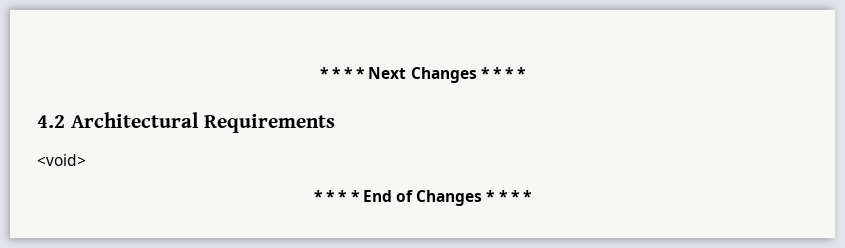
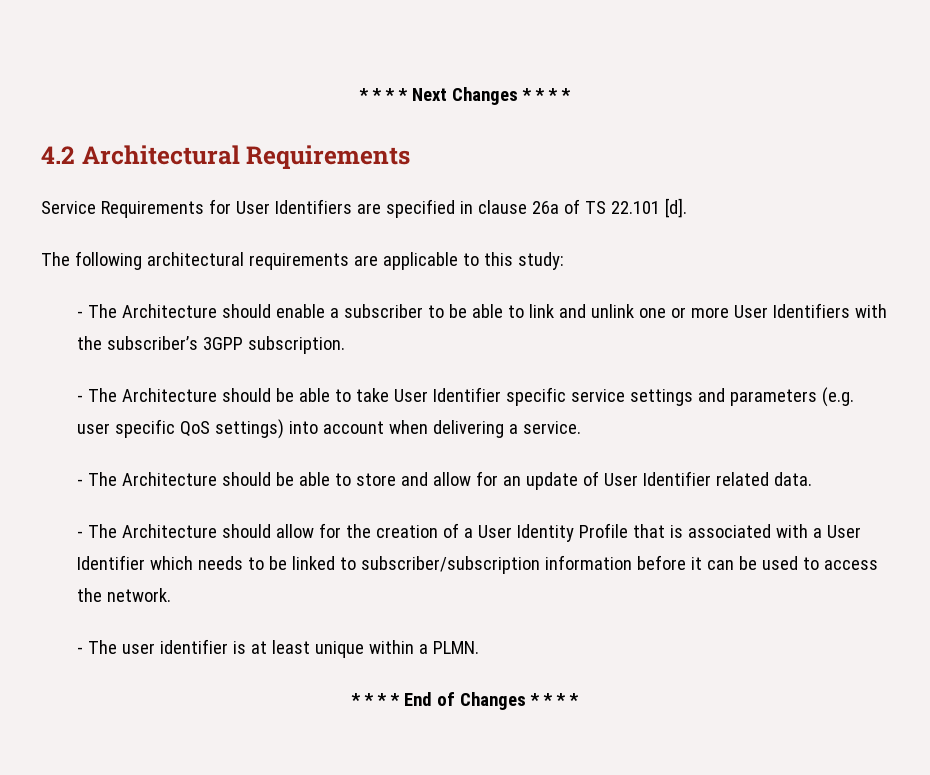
- <void>
+ Service Requirements for User Identifiers are specified in clause 26a of TS 22.101 [d].
+ The following architectural requirements are applicable to this study:
+ - The Architecture should enable a subscriber to be able to link and unlink one or more User Identifiers with the subscriber’s 3GPP subscription.
+ - The Architecture should be able to take User Identifier specific service settings and parameters (e.g. user specific QoS settings) into account when delivering a service.
+ - The Architecture should be able to store and allow for an update of User Identifier related data.
+ - The Architecture should allow for the creation of a User Identity Profile that is associated with a User Identifier which needs to be linked to subscriber/subscription information before it can be used to access the network.
+ - The user identifier is at least unique within a PLMN.

